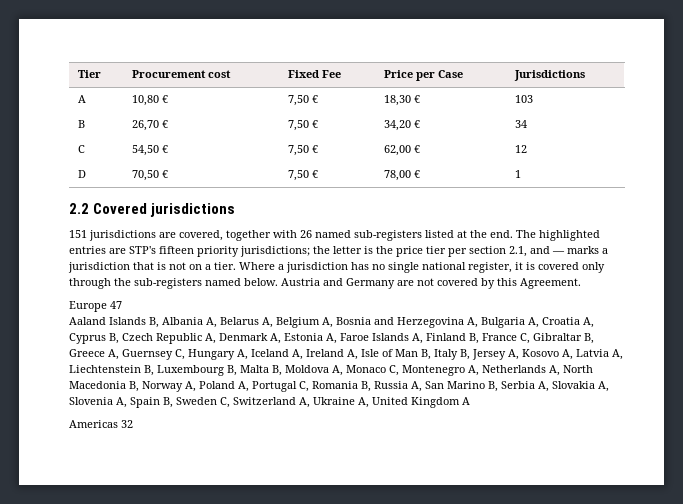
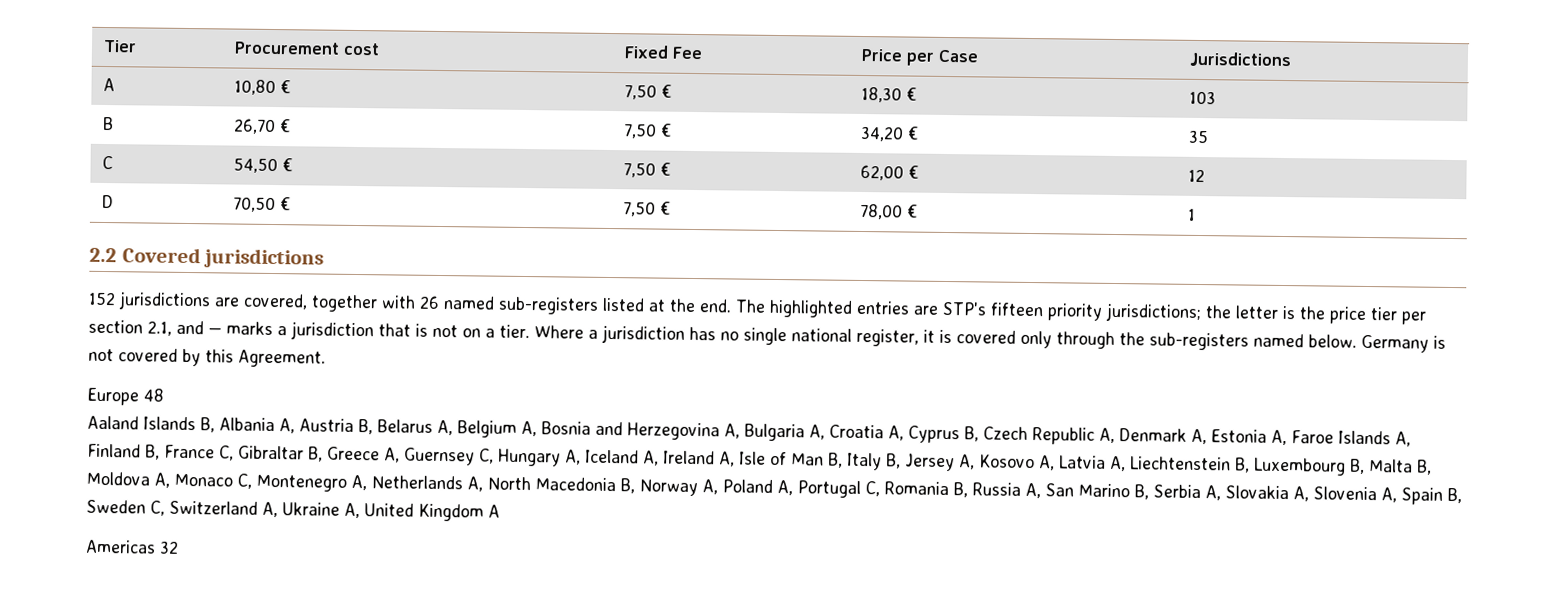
- B | 26,70 € | 7,50 € | 34,20 € | 34
+ B | 26,70 € | 7,50 € | 34,20 € | 35
- 151 jurisdictions are covered, together with 26 named sub-registers listed at the end.
+ 152 jurisdictions are covered, together with 26 named sub-registers listed at the end.
- Austria and Germany are not covered by this Agreement.
+ Germany is not covered by this Agreement.
- Europe 47
+ Europe 48
- Aaland Islands B, Albania A, Belarus A, Belgium A, Bosnia and Herzegovina A, Bulgaria A, Croatia A, Cyprus B, Czech Republic A, Denmark A, Estonia A, Faroe Islands A, Finland B, France C, Gibraltar B, Greece A, Guernsey C, Hungary A, Iceland A, Ireland A, Isle of Man B, Italy B, Jersey A, Kosovo A, Latvia A, Liechtenstein B, Luxembourg B, Malta B, Moldova A, Monaco C, Montenegro A, Netherlands A, North Macedonia B, Norway A, Poland A, Portugal C, Romania B, Russia A, San Marino B, Serbia A, Slovakia A, Slovenia A, Spain B, Sweden C, Switzerland A, Ukraine A, United Kingdom A
+ Aaland Islands B, Albania A, Austria B, Belarus A, Belgium A, Bosnia and Herzegovina A, Bulgaria A, Croatia A, Cyprus B, Czech Republic A, Denmark A, Estonia A, Faroe Islands A, Finland B, France C, Gibraltar B, Greece A, Guernsey C, Hungary A, Iceland A, Ireland A, Isle of Man B, Italy B, Jersey A, Kosovo A, Latvia A, Liechtenstein B, Luxembourg B, Malta B, Moldova A, Monaco C, Montenegro A, Netherlands A, North Macedonia B, Norway A, Poland A, Portugal C, Romania B, Russia A, San Marino B, Serbia A, Slovakia A, Slovenia A, Spain B, Sweden C, Switzerland A, Ukraine A, United Kingdom A

